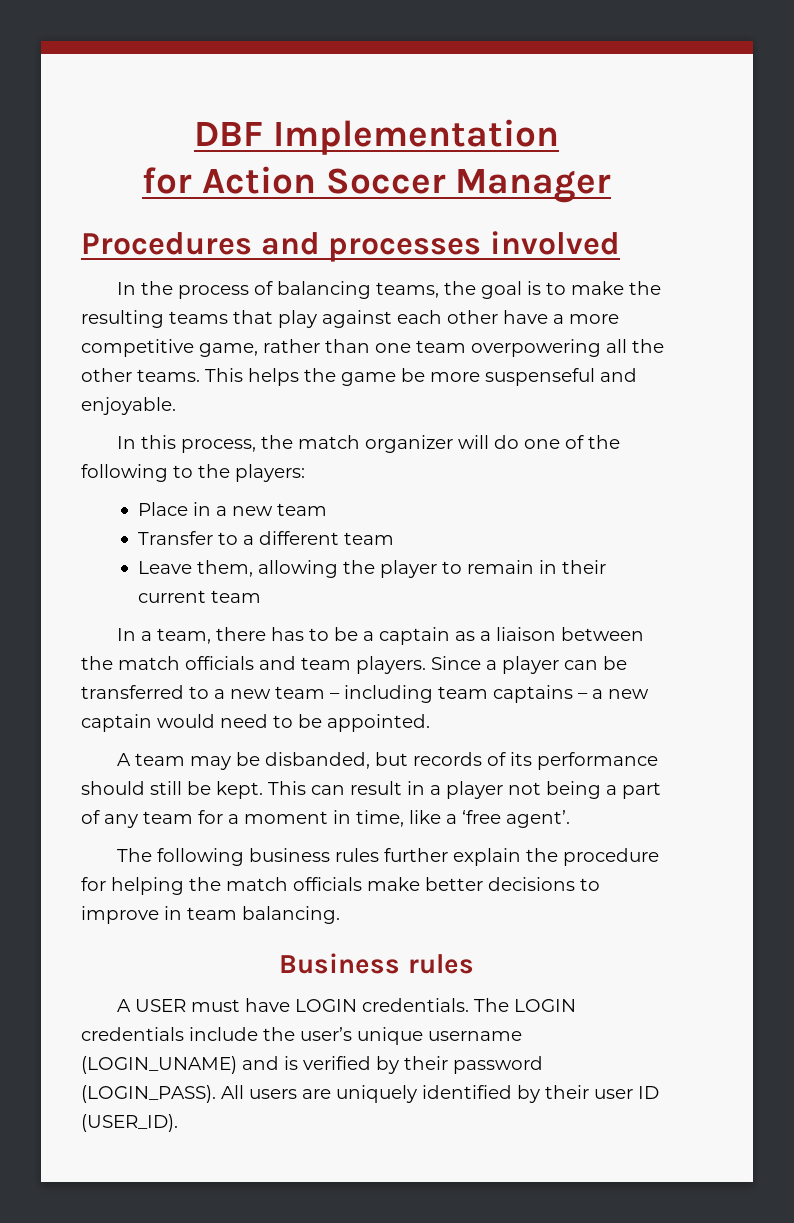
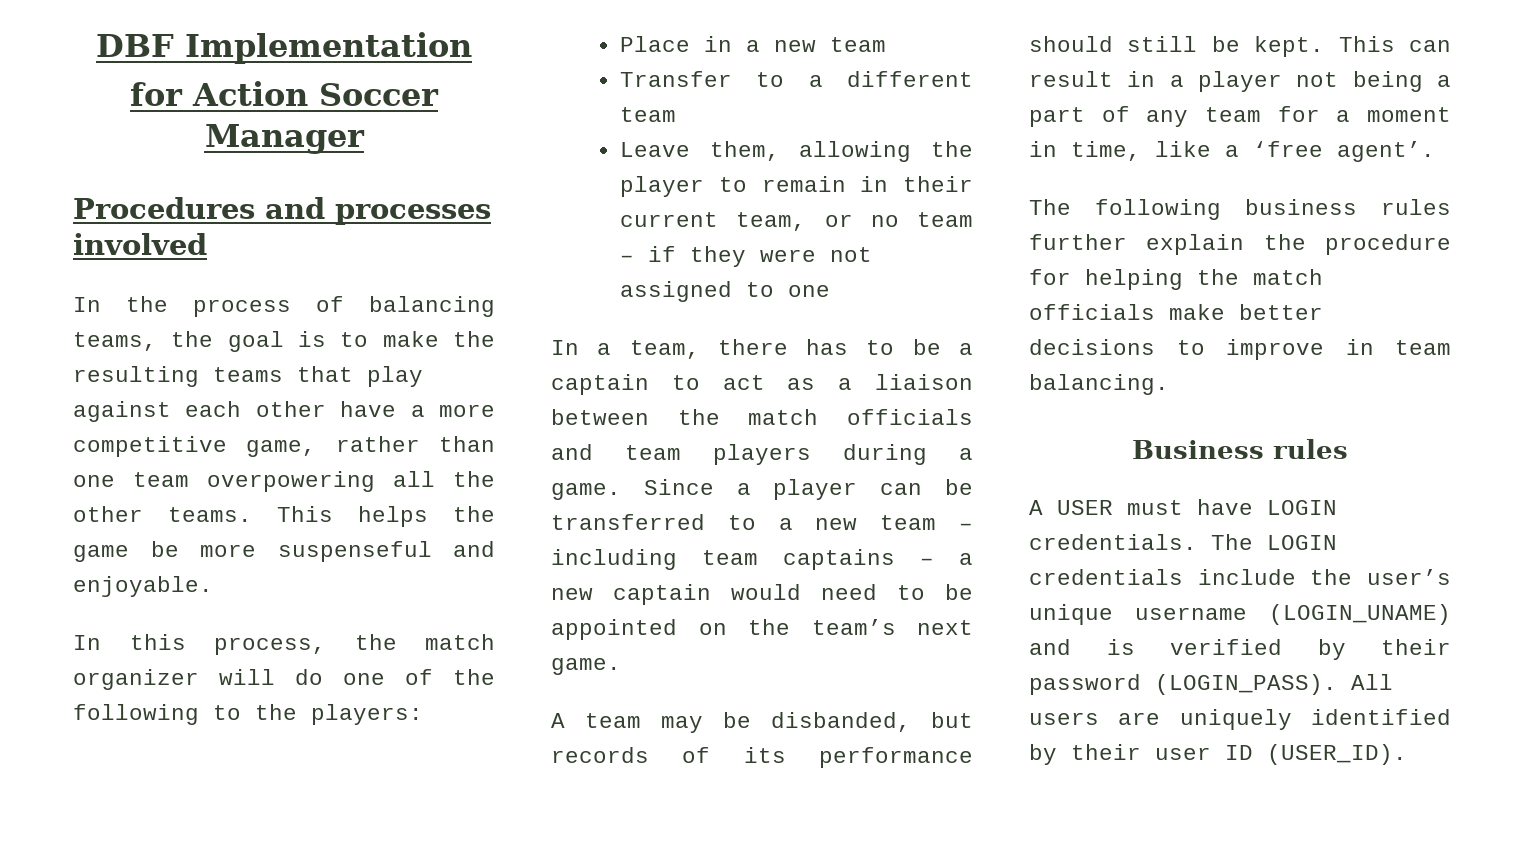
- Leave them, allowing the player to remain in their current team
+ Leave them, allowing the player to remain in their current team, or no team – if they were not assigned to one
- In a team, there has to be a captain as a liaison between the match officials and team players.
+ In a team, there has to be a captain to act as a liaison between the match officials and team players during a game.
- Since a player can be transferred to a new team – including team captains – a new captain would need to be appointed.
+ Since a player can be transferred to a new team – including team captains – a new captain would need to be appointed on the team’s next game.

